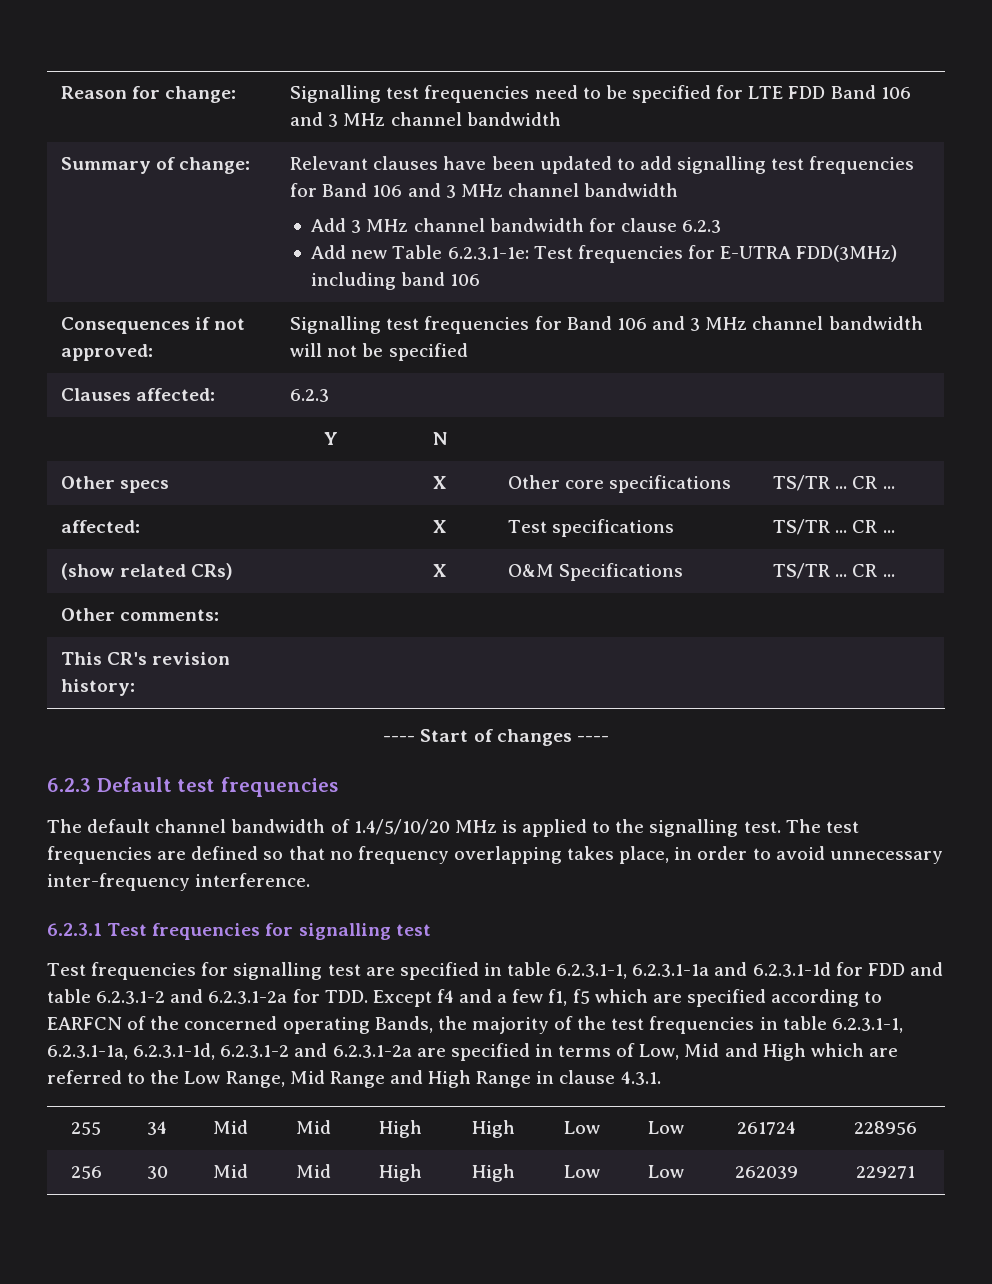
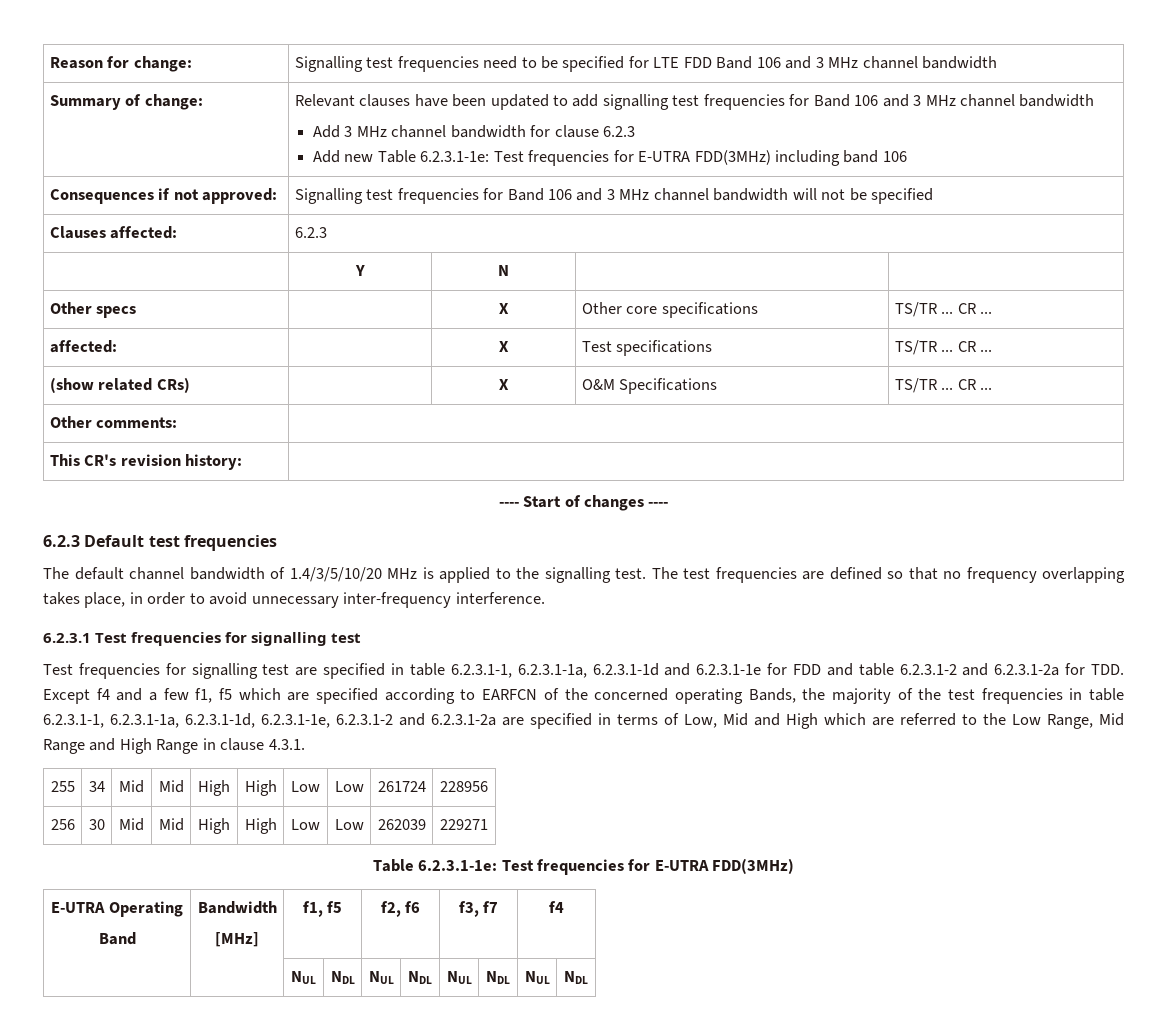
- The default channel bandwidth of 1.4/5/10/20 MHz is applied to the signalling test.
+ The default channel bandwidth of 1.4/3/5/10/20 MHz is applied to the signalling test.
- Test frequencies for signalling test are specified in table 6.2.3.1-1, 6.2.3.1-1a and 6.2.3.1-1d for FDD and table 6.2.3.1-2 and 6.2.3.1-2a for TDD. Except f4 and a few f1, f5 which are specified according to EARFCN of the concerned operating Bands, the majority of the test frequencies in table 6.2.3.1-1, 6.2.3.1-1a, 6.2.3.1-1d, 6.2.3.1-2 and 6.2.3.1-2a are specified in terms of Low, Mid and High which are referred to the Low Range, Mid Range and High Range in clause 4.3.1.
+ Test frequencies for signalling test are specified in table 6.2.3.1-1, 6.2.3.1-1a, 6.2.3.1-1d and 6.2.3.1-1e for FDD and table 6.2.3.1-2 and 6.2.3.1-2a for TDD. Except f4 and a few f1, f5 which are specified according to EARFCN of the concerned operating Bands, the majority of the test frequencies in table 6.2.3.1-1, 6.2.3.1-1a, 6.2.3.1-1d, 6.2.3.1-1e, 6.2.3.1-2 and 6.2.3.1-2a are specified in terms of Low, Mid and High which are referred to the Low Range, Mid Range and High Range in clause 4.3.1.
  256 | 30 | Mid | Mid | High | High | Low | Low | 262039 | 229271
+ Table 6.2.3.1-1e: Test frequencies for E-UTRA FDD(3MHz)
+ E-UTRA Operating
+ Band | Bandwidth
+ [MHz] | f1, f5 | f2, f6 | f3, f7 | f4
+ | | NUL | NDL | NUL | NDL | NUL | NDL | NUL | NDL

